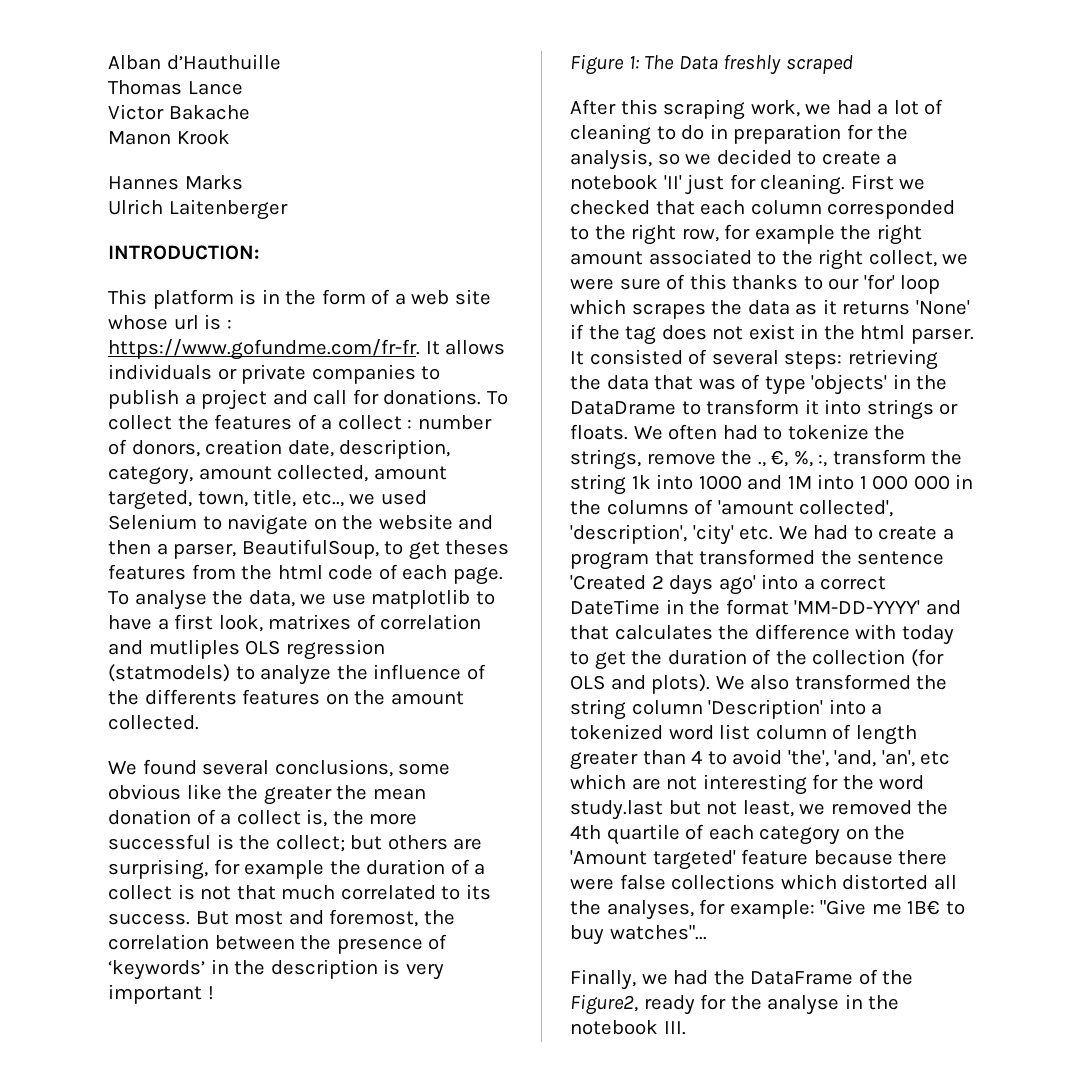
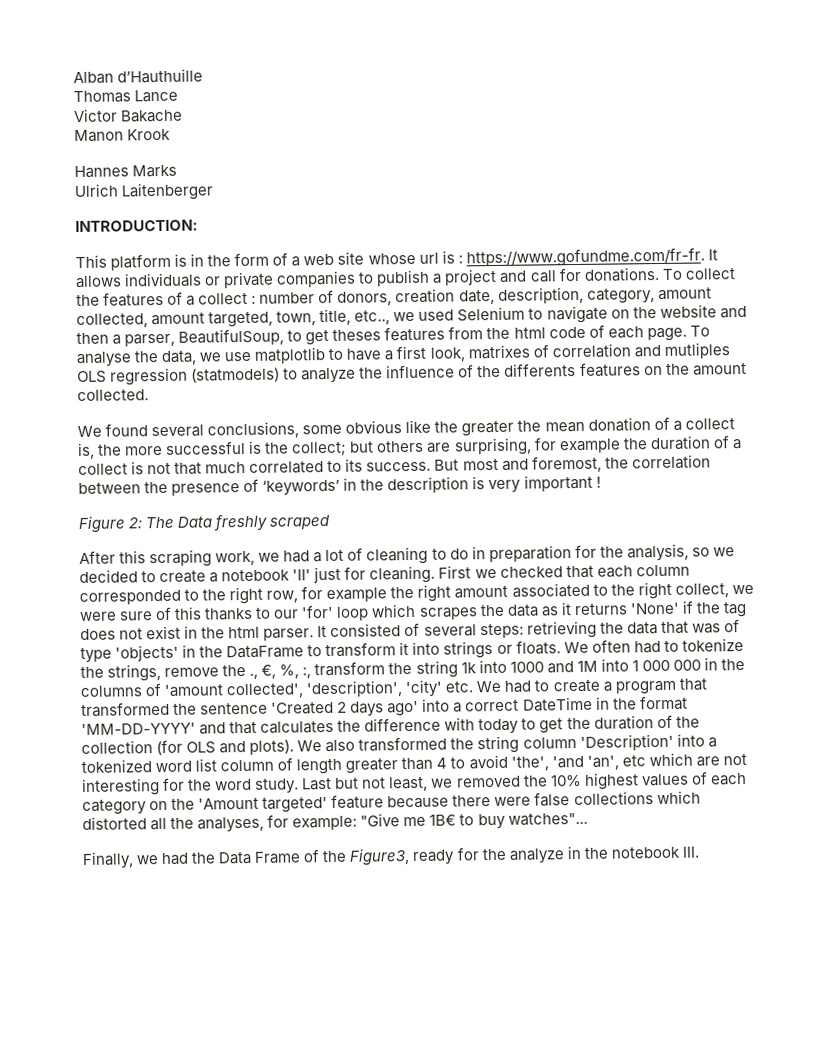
- Figure 1: The Data freshly scraped
+ Figure 2: The Data freshly scraped
- It consisted of several steps: retrieving the data that was of type 'objects' in the DataDrame to transform it into strings or floats.
+ It consisted of several steps: retrieving the data that was of type 'objects' in the DataFrame to transform it into strings or floats.
- We also transformed the string column 'Description' into a tokenized word list column of length greater than 4 to avoid 'the', 'and, 'an', etc which are not interesting for the word study.last but not least, we removed the 4th quartile of each category on the 'Amount targeted' feature because there were false collections which distorted all the analyses, for example:
+ We also transformed the string column 'Description' into a tokenized word list column of length greater than 4 to avoid 'the', 'and 'an', etc which are not interesting for the word study. Last but not least, we removed the 10% highest values of each category on the 'Amount targeted' feature because there were false collections which distorted all the analyses, for example:
- Finally, we had the DataFrame of the Figure2, ready for the analyse in the notebook III.
+ Finally, we had the Data Frame of the Figure3, ready for the analyze in the notebook III.

